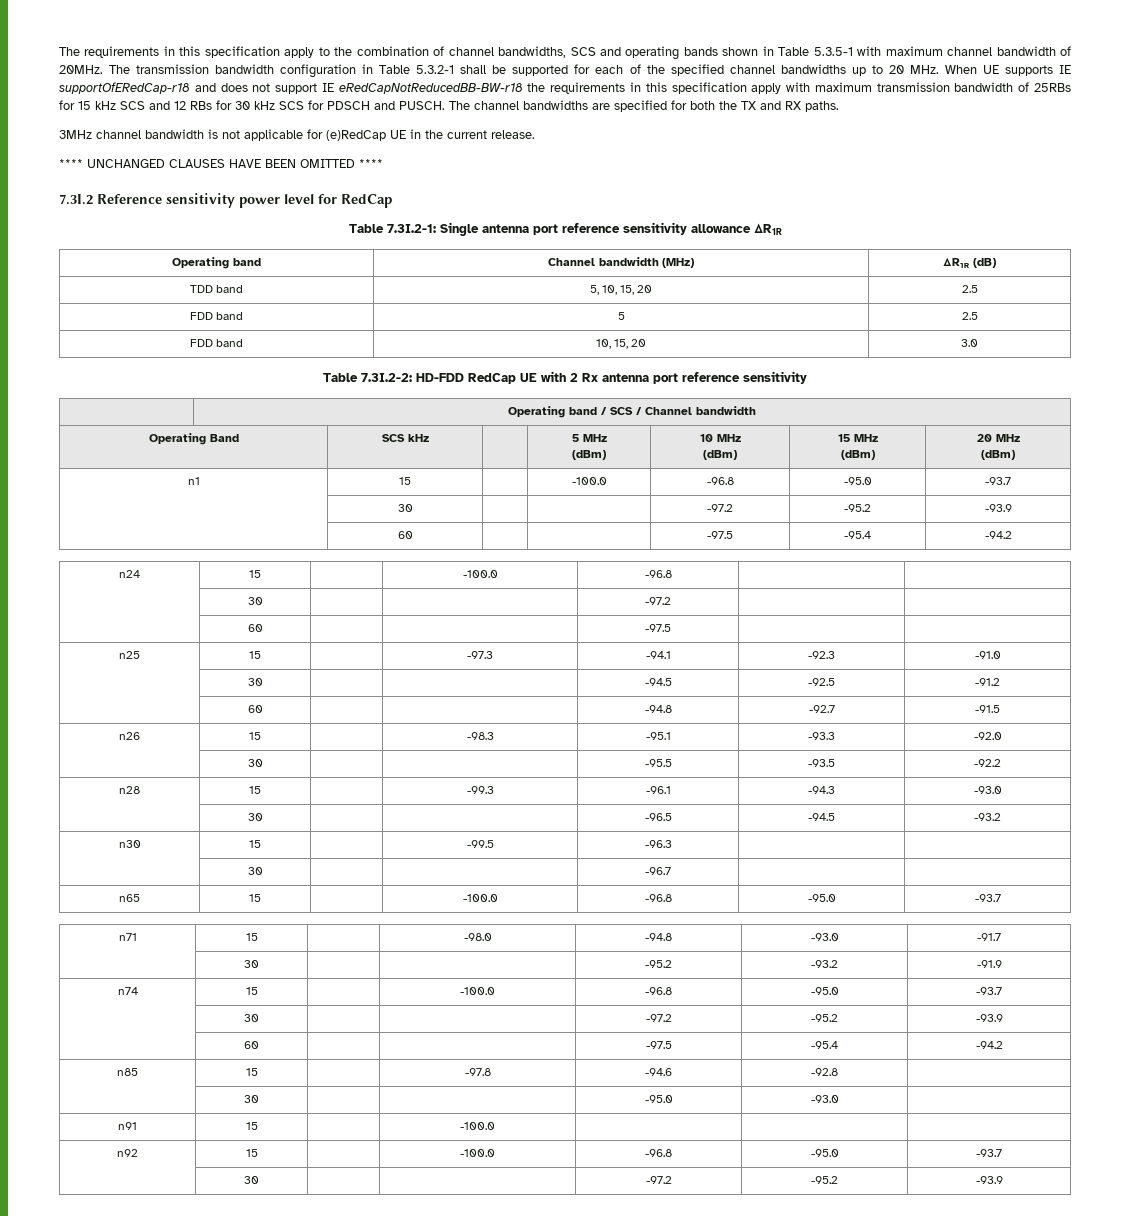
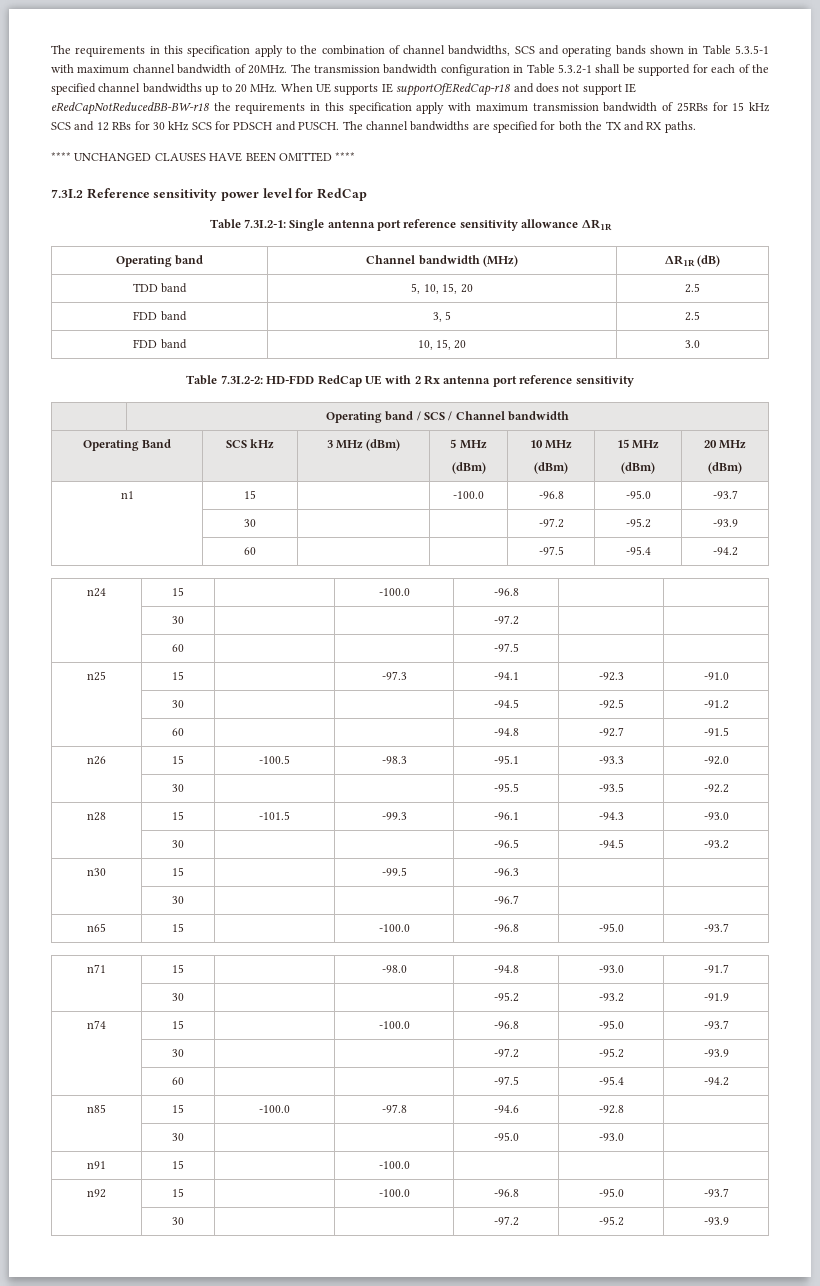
- 3MHz channel bandwidth is not applicable for (e)RedCap UE in the current release.
- FDD band | 5 | 2.5
+ FDD band | 3, 5 | 2.5
- Operating Band | SCS kHz | | 5 MHz
+ Operating Band | SCS kHz | 3 MHz (dBm) | 5 MHz
- n26 | 15 | | -98.3 | -95.1 | -93.3 | -92.0
+ n26 | 15 | -100.5 | -98.3 | -95.1 | -93.3 | -92.0
- n28 | 15 | | -99.3 | -96.1 | -94.3 | -93.0
+ n28 | 15 | -101.5 | -99.3 | -96.1 | -94.3 | -93.0
- n85 | 15 | | -97.8 | -94.6 | -92.8 |
+ n85 | 15 | -100.0 | -97.8 | -94.6 | -92.8 |

